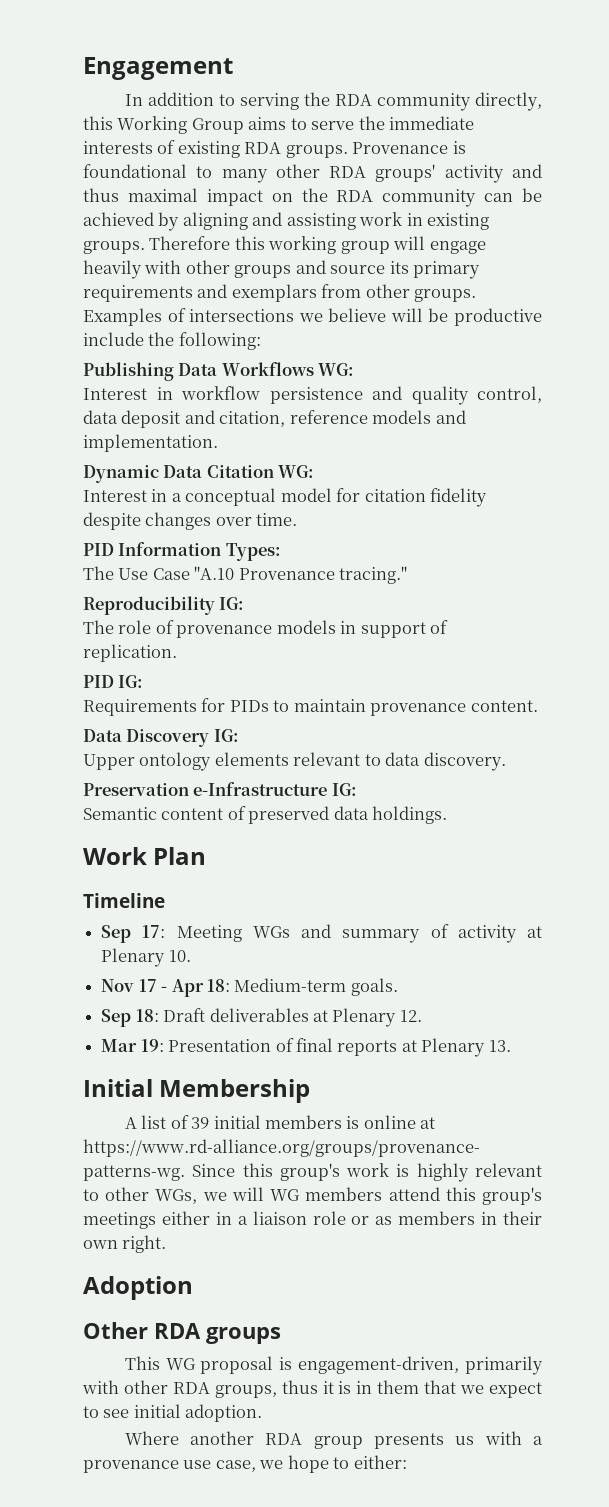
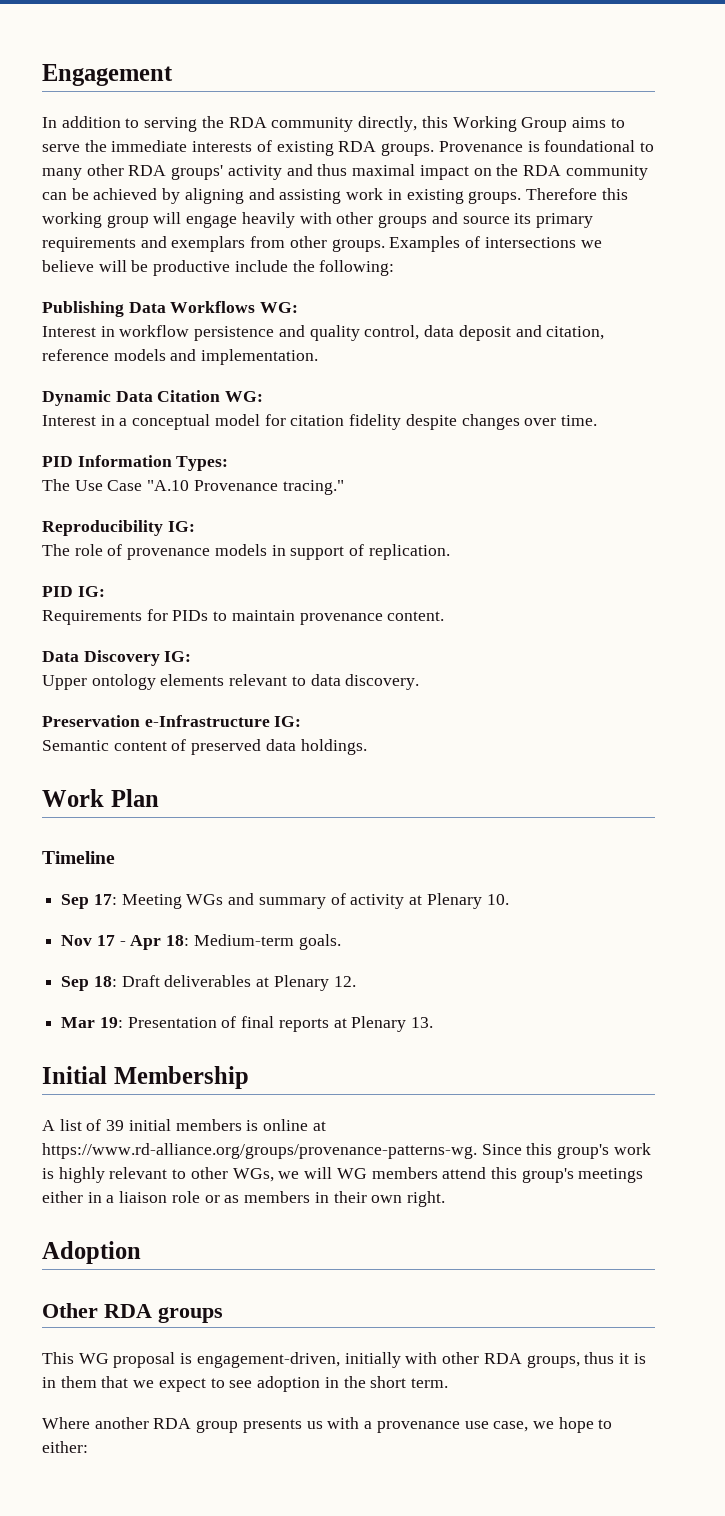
- This WG proposal is engagement-driven, primarily with other RDA groups, thus it is in them that we expect to see initial adoption.
+ This WG proposal is engagement-driven, initially with other RDA groups, thus it is in them that we expect to see adoption in the short term.

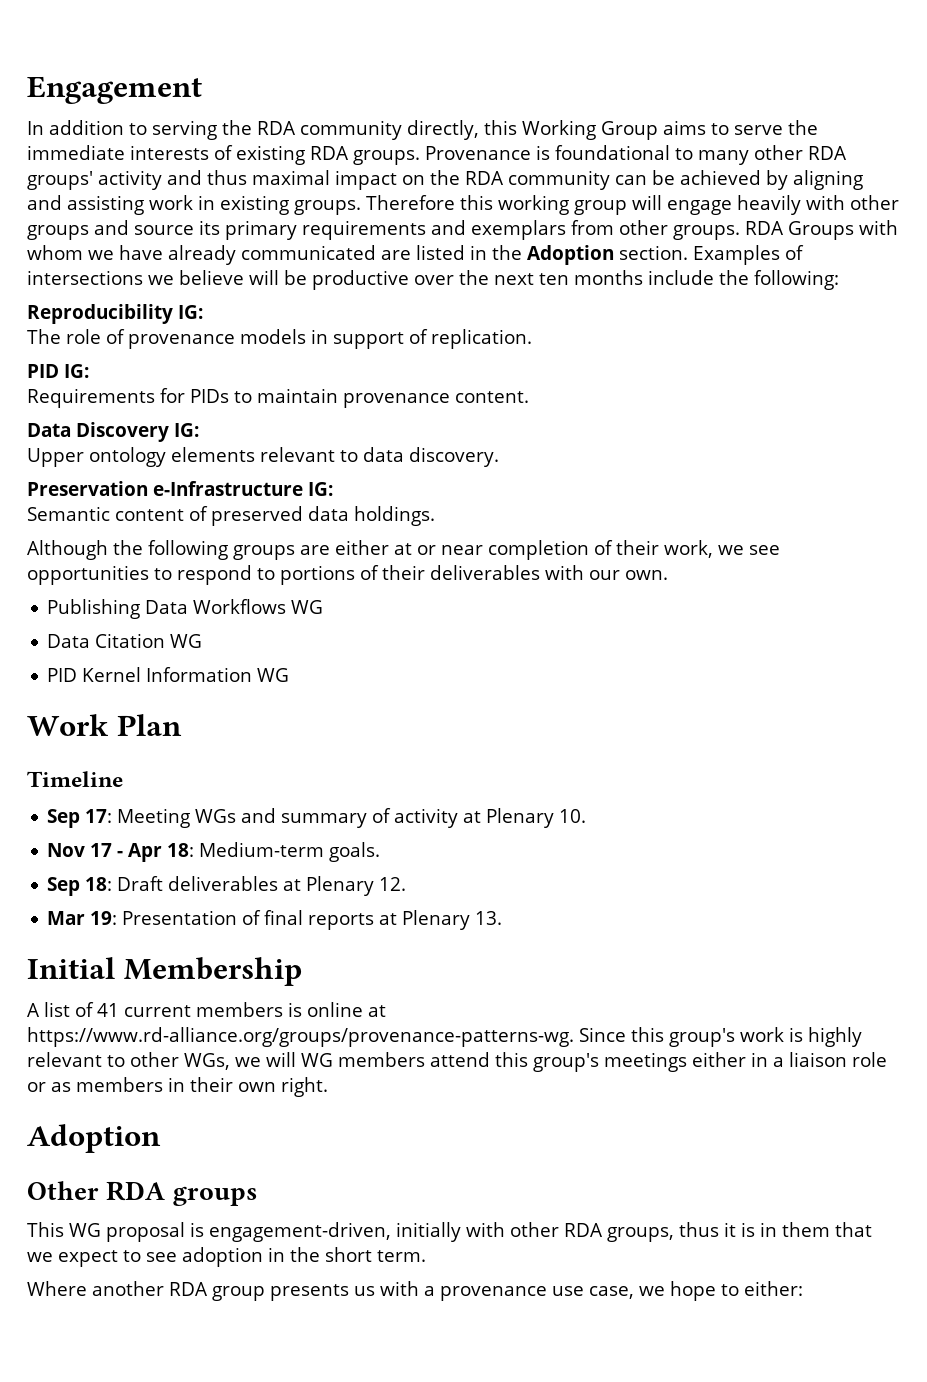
+ RDA Groups with whom we have already communicated are listed in the Adoption section.
- Examples of intersections we believe will be productive include the following:
- Publishing Data Workflows WG:
- Interest in workflow persistence and quality control, data deposit and citation, reference models and implementation.
- Dynamic Data Citation WG:
- Interest in a conceptual model for citation fidelity despite changes over time.
- PID Information Types:
- The Use Case "A.10 Provenance tracing."
+ Examples of intersections we believe will be productive over the next ten months include the following:
+ Although the following groups are either at or near completion of their work, we see opportunities to respond to portions of their deliverables with our own.
+ Publishing Data Workflows WG
+ Data Citation WG
+ PID Kernel Information WG
- A list of 39 initial members is online at https://www.rd-alliance.org/groups/provenance-patterns-wg. Since this group's work is highly relevant to other WGs, we will WG members attend this group's meetings either in a liaison role or as members in their own right.
+ A list of 41 current members is online at https://www.rd-alliance.org/groups/provenance-patterns-wg. Since this group's work is highly relevant to other WGs, we will WG members attend this group's meetings either in a liaison role or as members in their own right.

